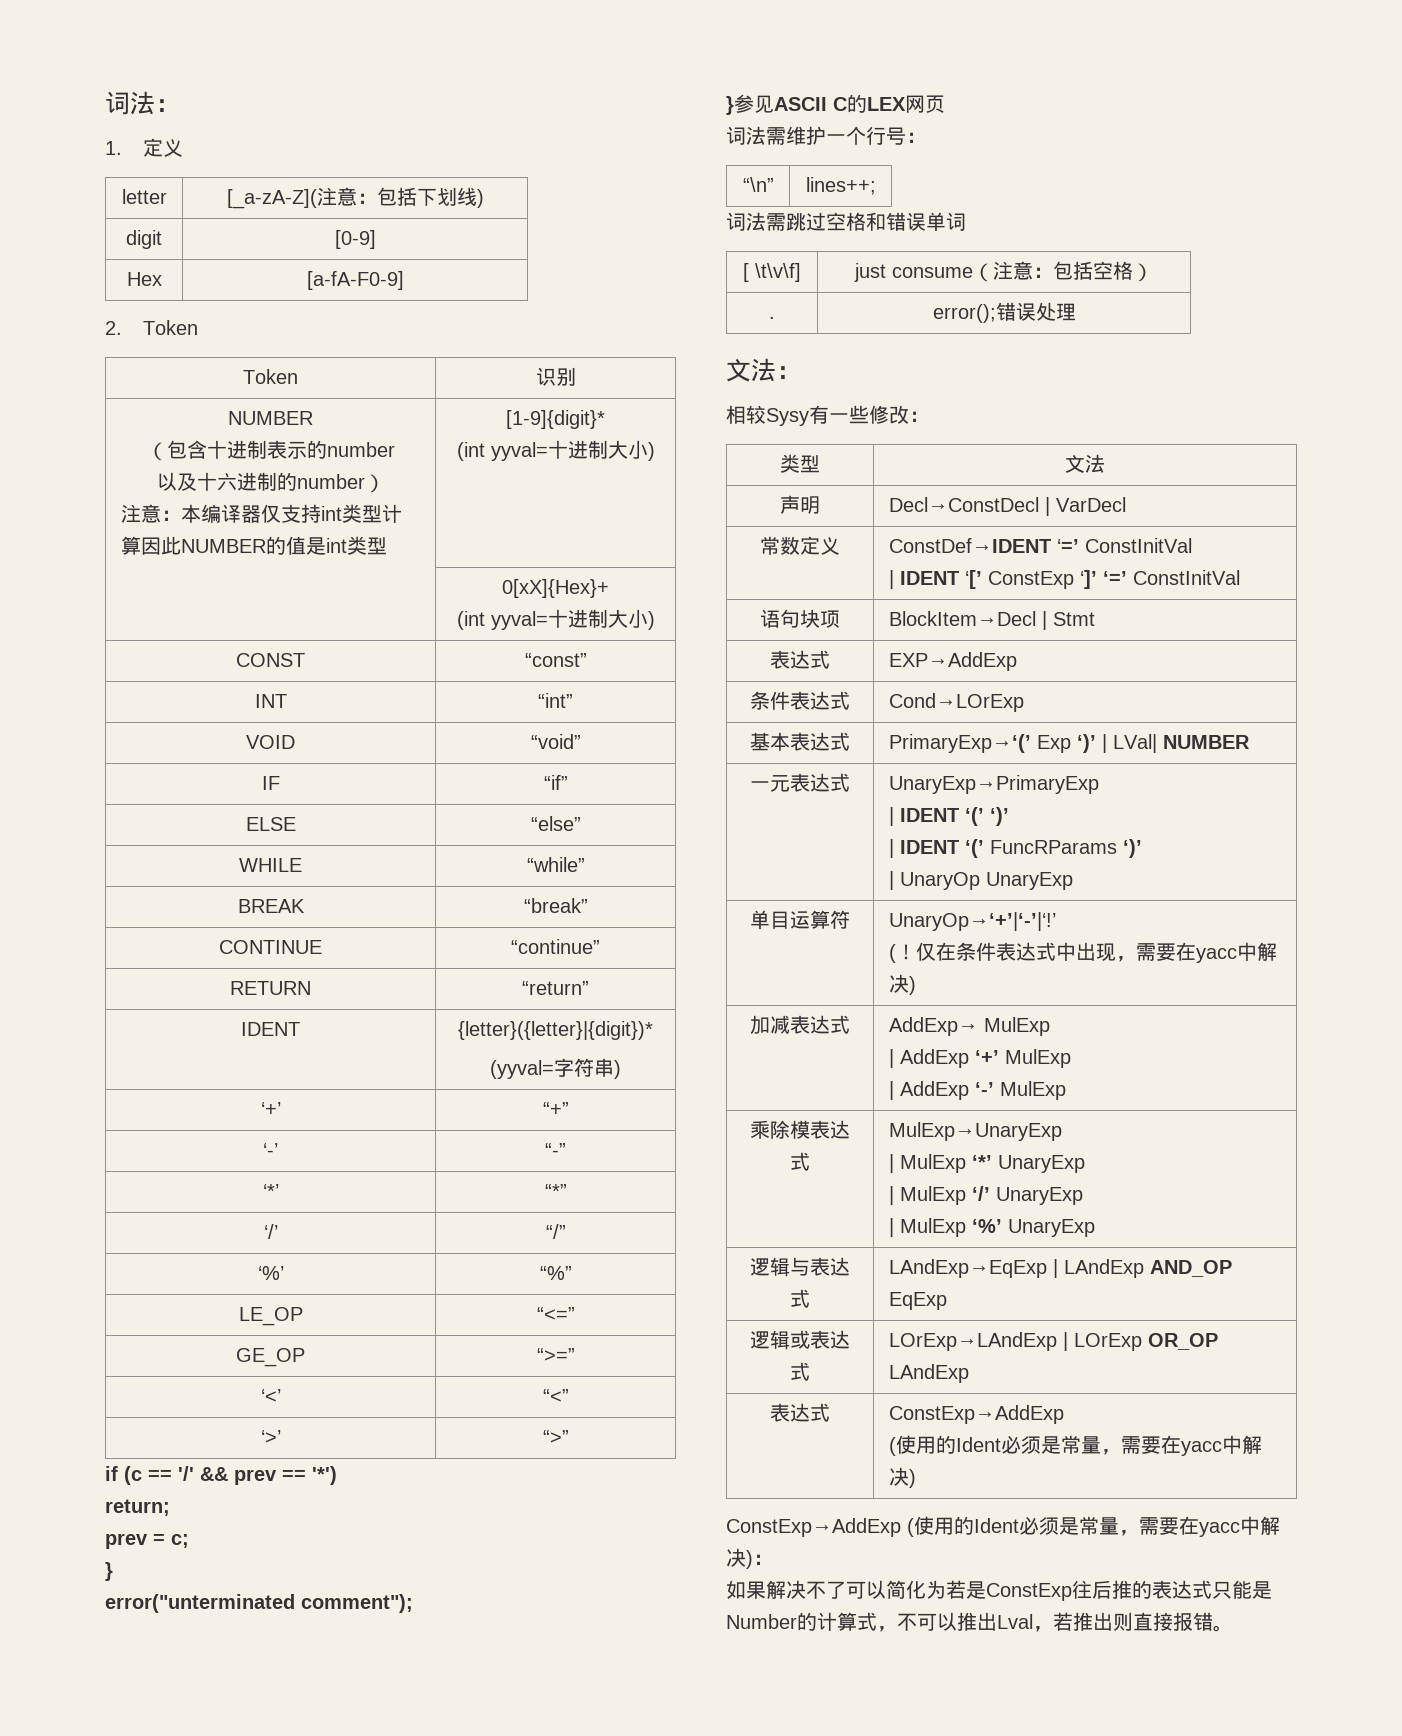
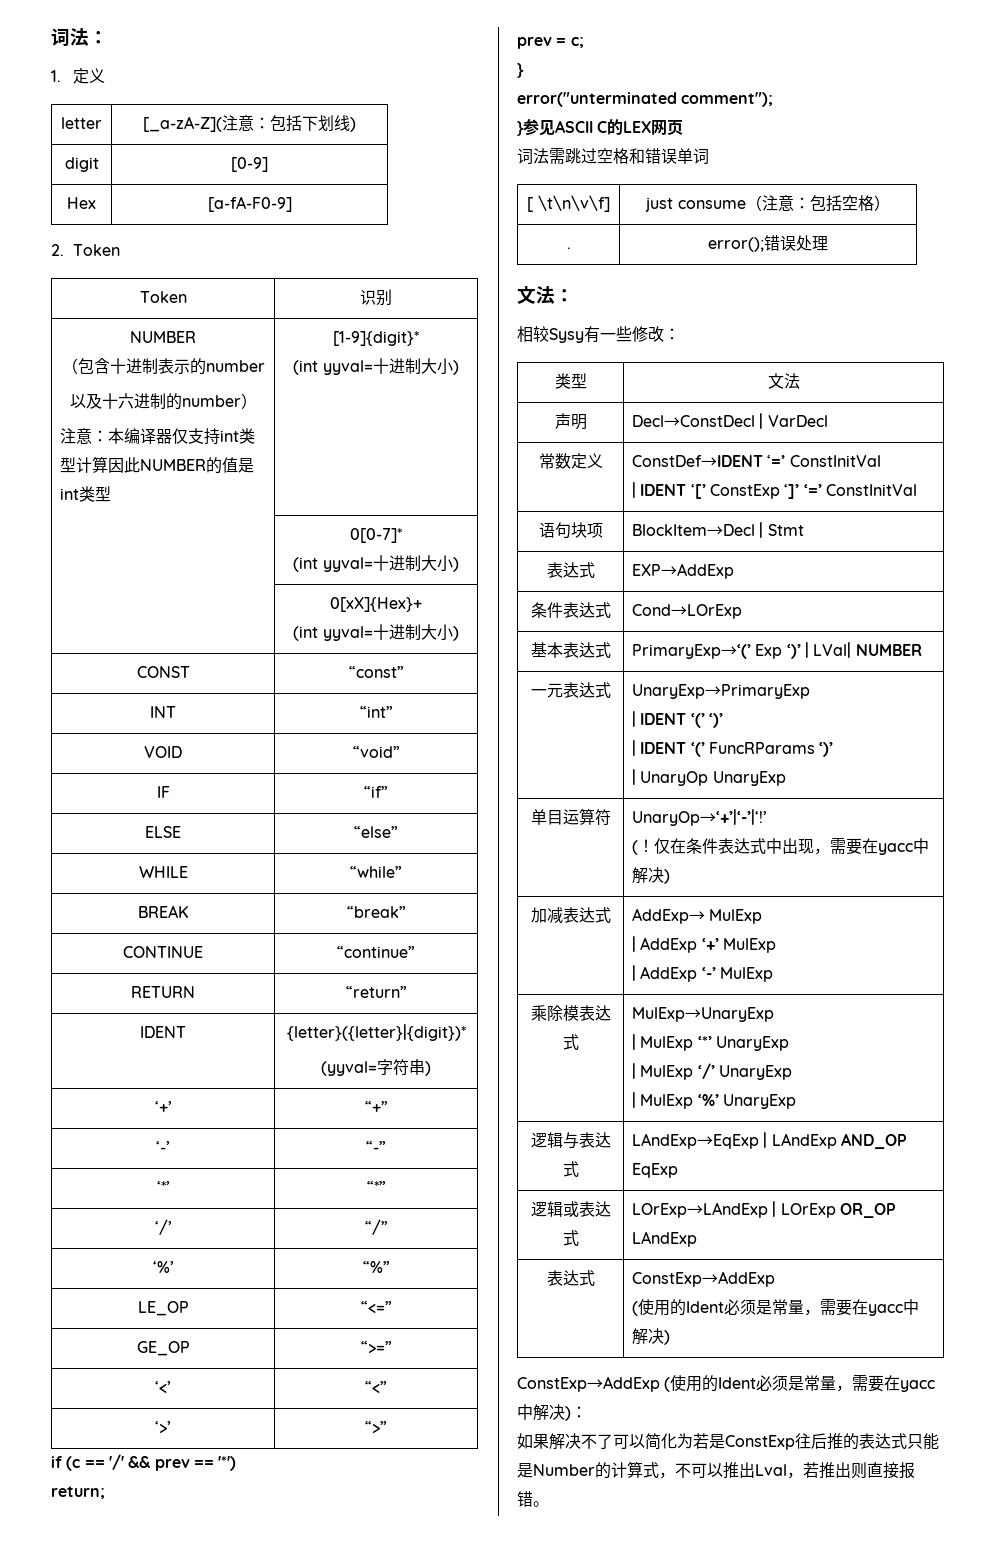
+ | 0[0-7]*
+ (int yyval=十进制大小)
- 词法需维护一个行号：
- “\n” | lines++;
- [ \t\v\f] | just consume（注意：包括空格）
+ [ \t\n\v\f] | just consume（注意：包括空格）

